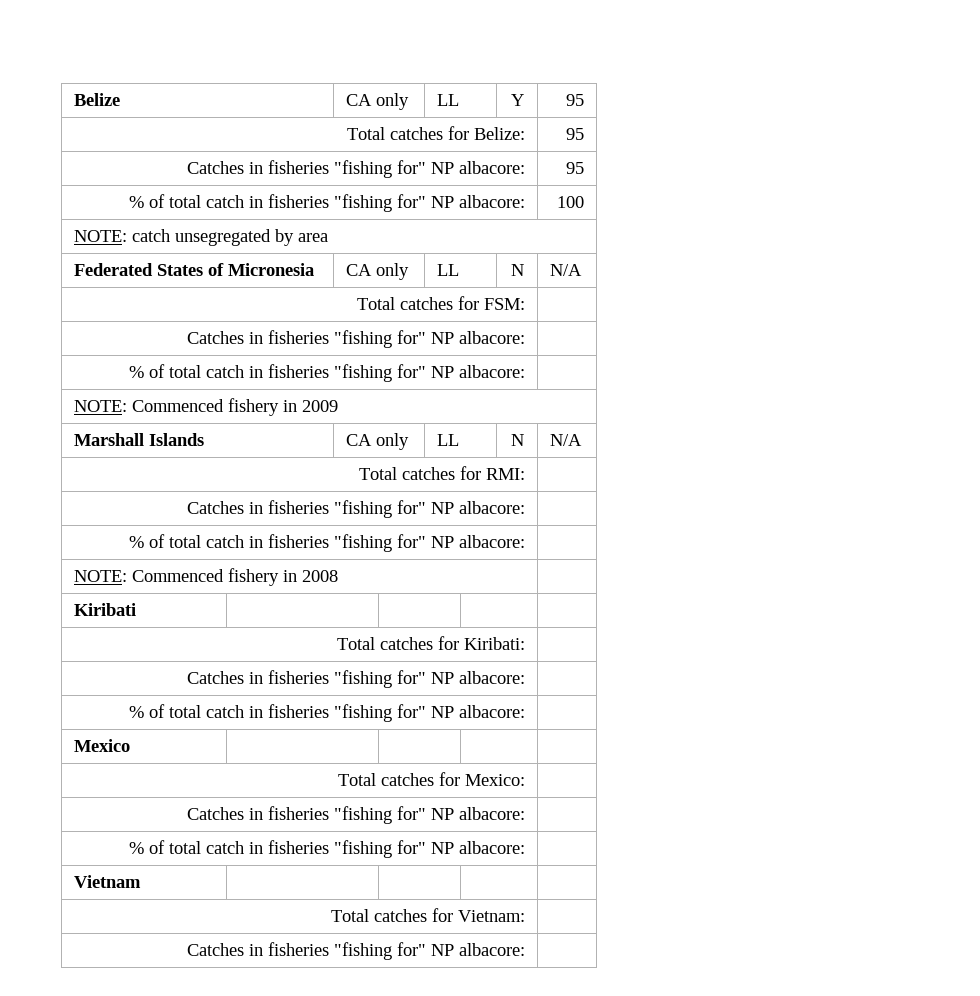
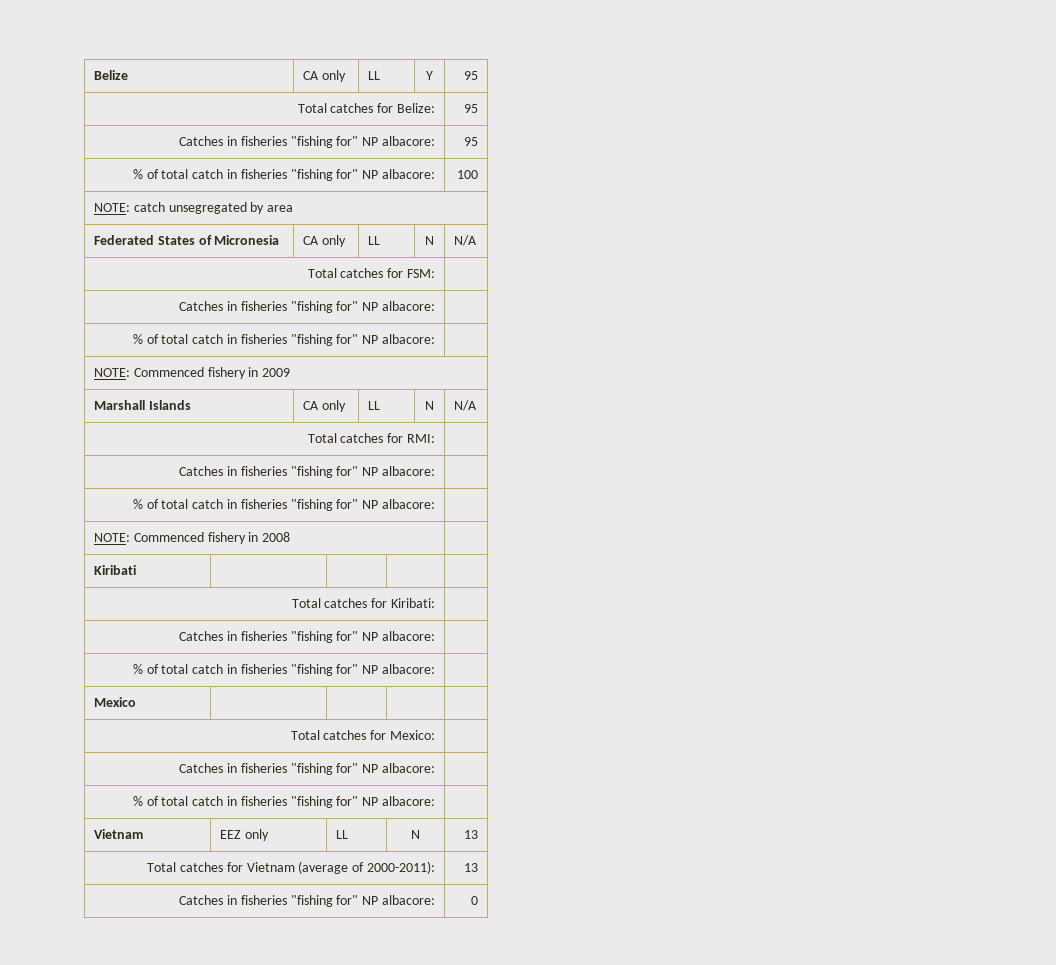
- Vietnam | | | |
- Total catches for Vietnam: |
- Catches in fisheries "fishing for" NP albacore: |
+ Vietnam | EEZ only | LL | N | 13
+ Total catches for Vietnam (average of 2000-2011): | 13
+ Catches in fisheries "fishing for" NP albacore: | 0

